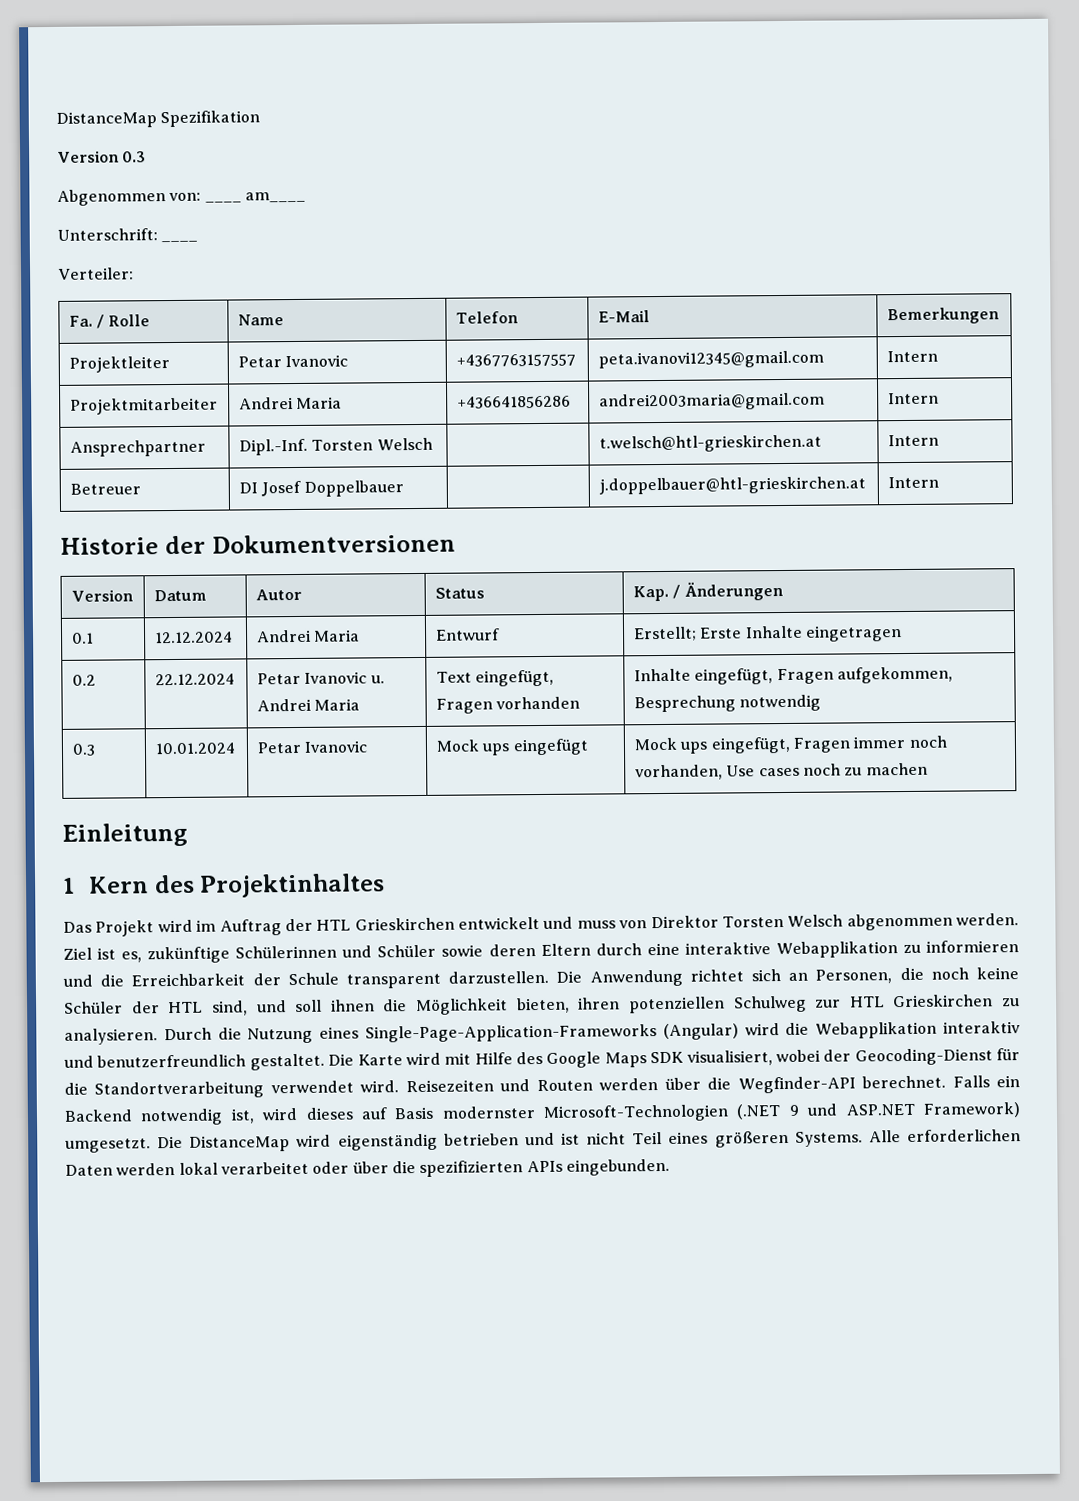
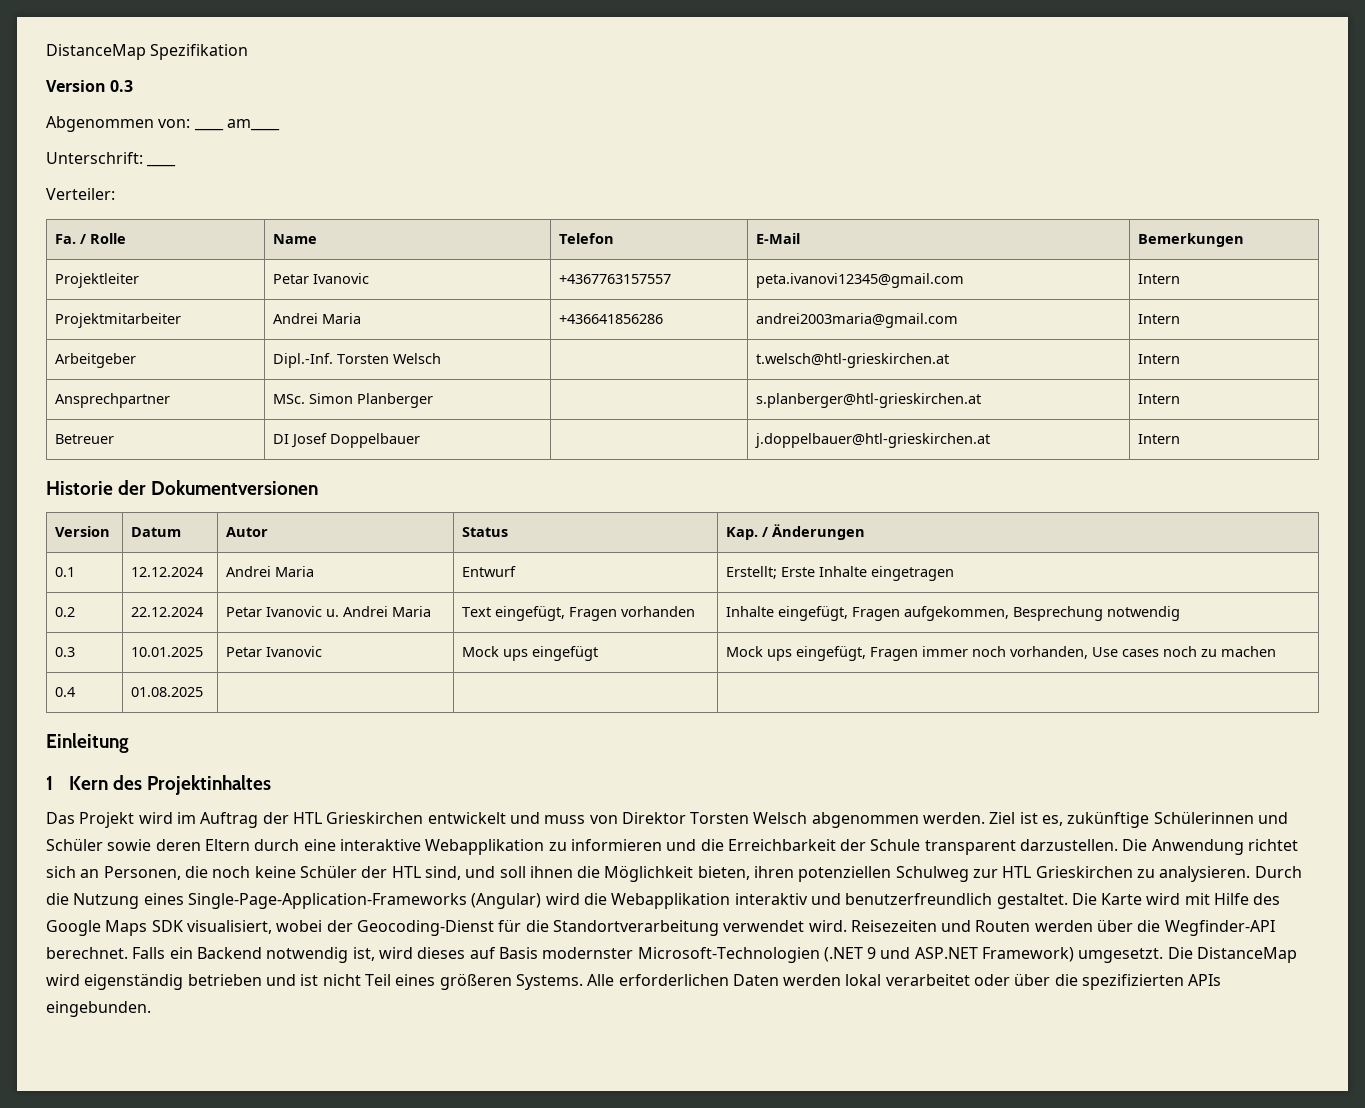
- Ansprechpartner | Dipl.-Inf. Torsten Welsch | | t.welsch@htl-grieskirchen.at | Intern
+ Arbeitgeber | Dipl.-Inf. Torsten Welsch | | t.welsch@htl-grieskirchen.at | Intern
+ Ansprechpartner | MSc. Simon Planberger | | s.planberger@htl-grieskirchen.at | Intern
- 0.3 | 10.01.2024 | Petar Ivanovic | Mock ups eingefügt | Mock ups eingefügt, Fragen immer noch vorhanden, Use cases noch zu machen
+ 0.3 | 10.01.2025 | Petar Ivanovic | Mock ups eingefügt | Mock ups eingefügt, Fragen immer noch vorhanden, Use cases noch zu machen
+ 0.4 | 01.08.2025 | | |

